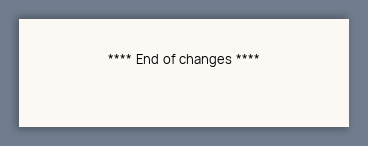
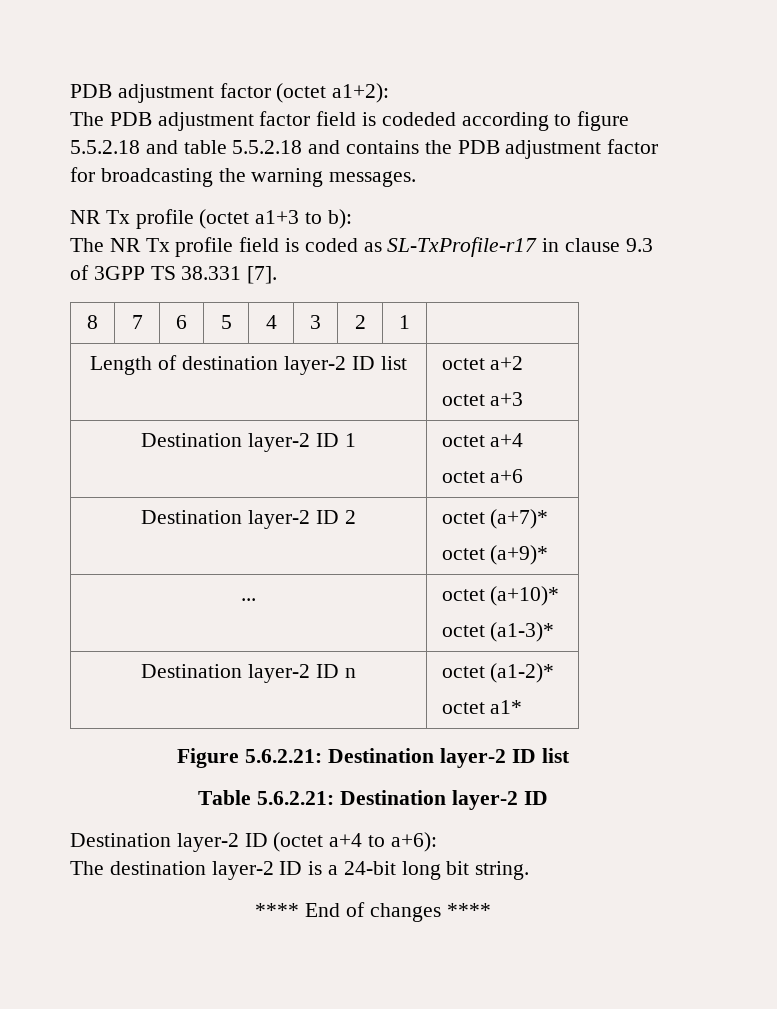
+ PDB adjustment factor (octet a1+2):
+ The PDB adjustment factor field is codeded according to figure 5.5.2.18 and table 5.5.2.18 and contains the PDB adjustment factor for broadcasting the warning messages.
+ NR Tx profile (octet a1+3 to b):
+ The NR Tx profile field is coded as SL-TxProfile-r17 in clause 9.3 of 3GPP TS 38.331 [7].
+ 8 | 7 | 6 | 5 | 4 | 3 | 2 | 1 |
+ Length of destination layer-2 ID list | octet a+2
+ octet a+3
+ Destination layer-2 ID 1 | octet a+4
+ octet a+6
+ Destination layer-2 ID 2 | octet (a+7)*
+ octet (a+9)*
+ ... | octet (a+10)*
+ octet (a1-3)*
+ Destination layer-2 ID n | octet (a1-2)*
+ octet a1*
+ Figure 5.6.2.21: Destination layer-2 ID list
+ Table 5.6.2.21: Destination layer-2 ID
+ Destination layer-2 ID (octet a+4 to a+6):
+ The destination layer-2 ID is a 24-bit long bit string.

